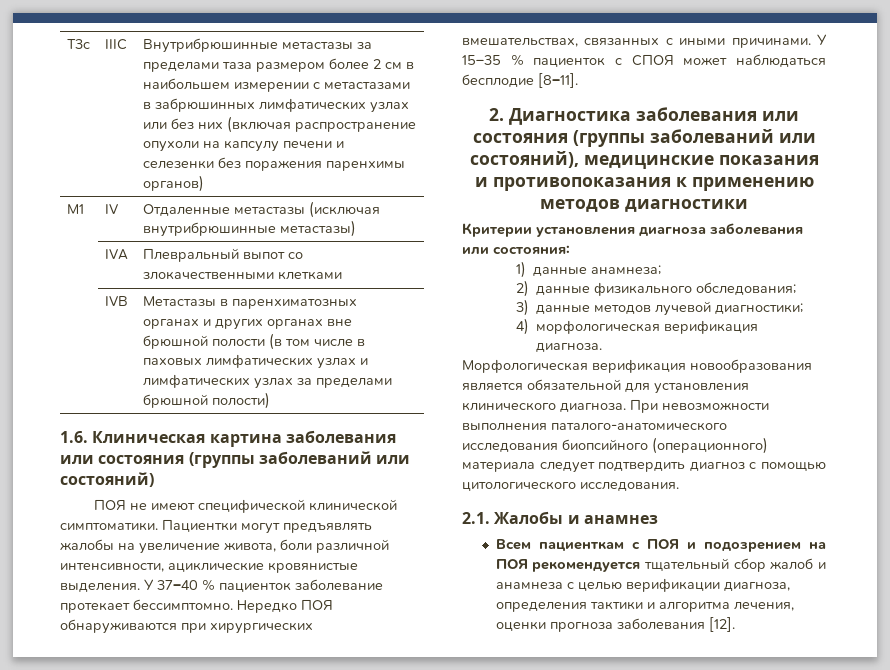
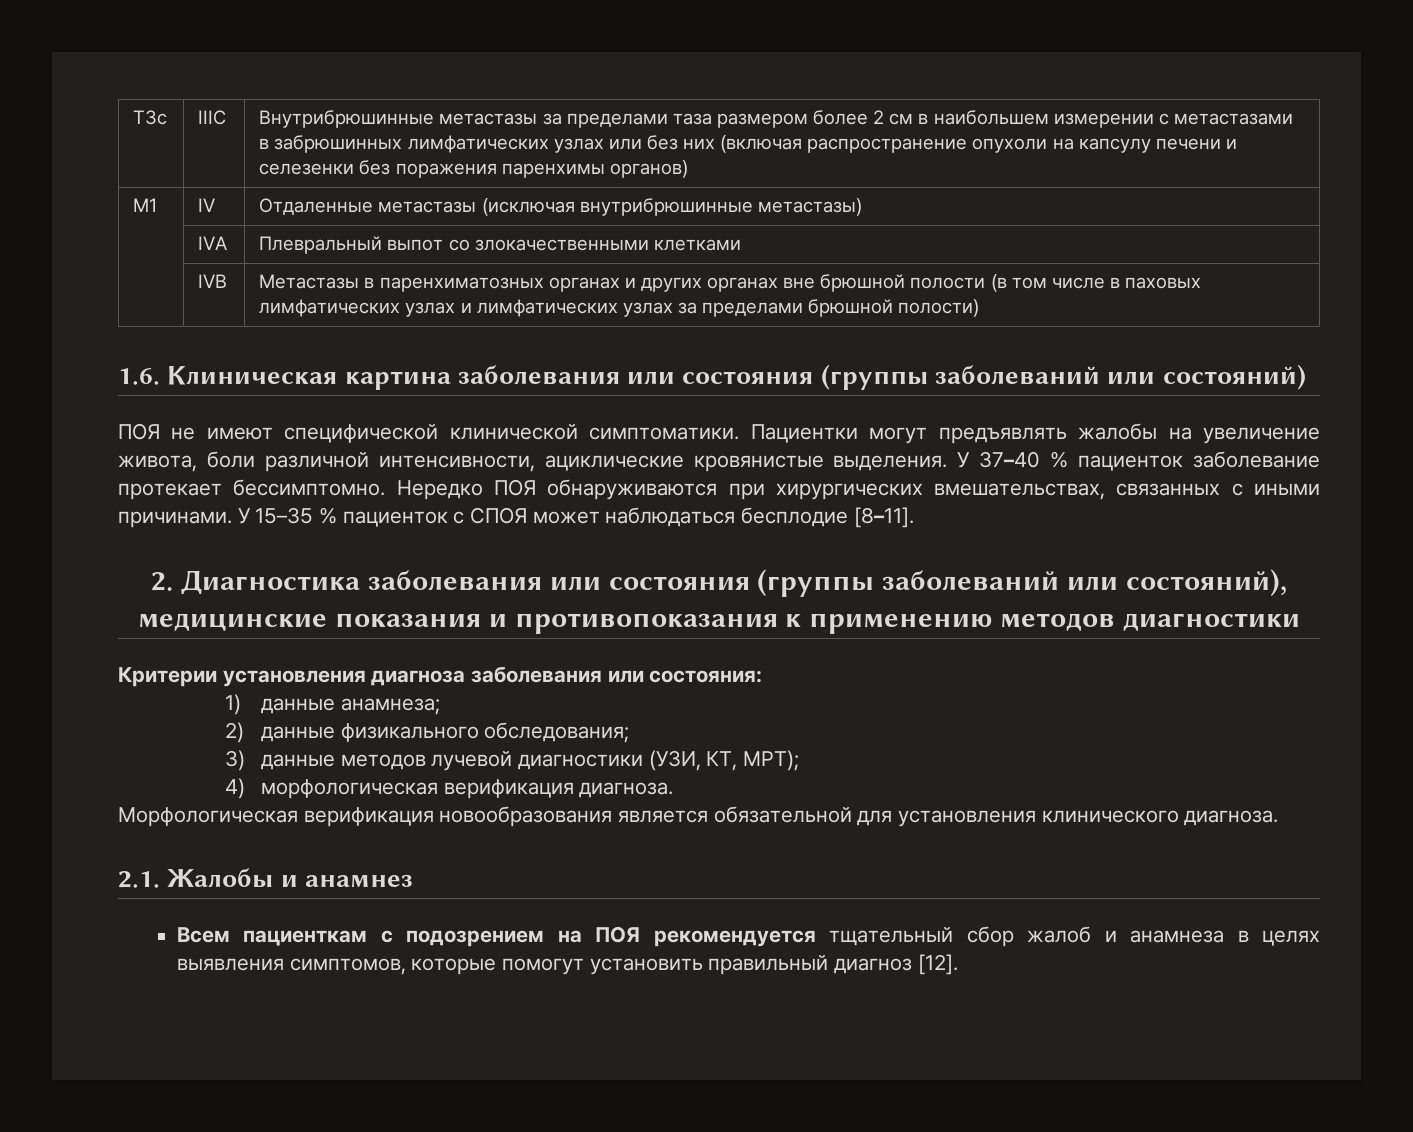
- 3) данные методов лучевой диагностики;
+ 3) данные методов лучевой диагностики (УЗИ, КТ, МРТ);
- При невозможности выполнения паталого-анатомического исследования биопсийного (операционного) материала следует подтвердить диагноз с помощью цитологического исследования.
- Всем пациенткам с ПОЯ и подозрением на ПОЯ рекомендуется тщательный сбор жалоб и анамнеза с целью верификации диагноза, определения тактики и алгоритма лечения, оценки прогноза заболевания [12].
+ Всем пациенткам с подозрением на ПОЯ рекомендуется тщательный сбор жалоб и анамнеза в целях выявления симптомов, которые помогут установить правильный диагноз [12].

